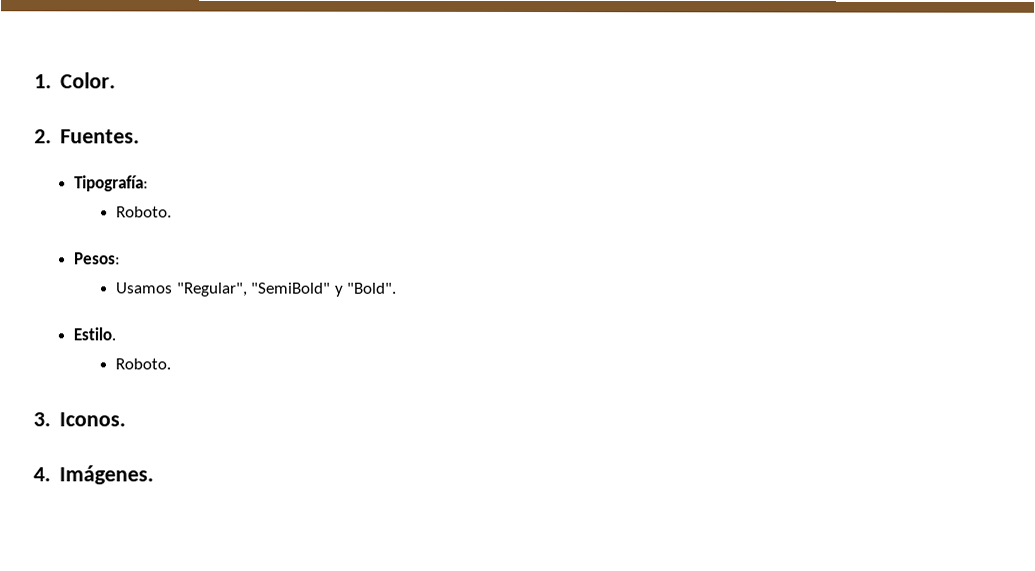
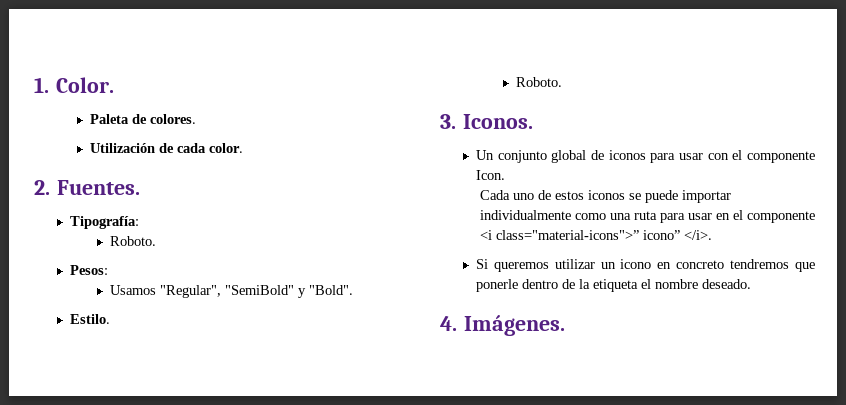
+ Paleta de colores.
+ Utilización de cada color.
+ Un conjunto global de iconos para usar con el componente Icon.
+ Cada uno de estos iconos se puede importar individualmente como una ruta para usar en el componente <i class="material-icons">” icono” </i>.
+ Si queremos utilizar un icono en concreto tendremos que ponerle dentro de la etiqueta el nombre deseado.

